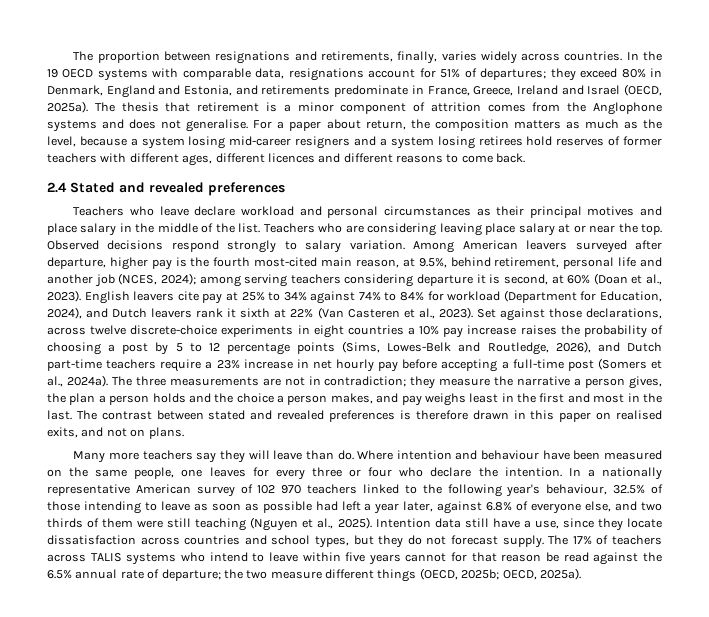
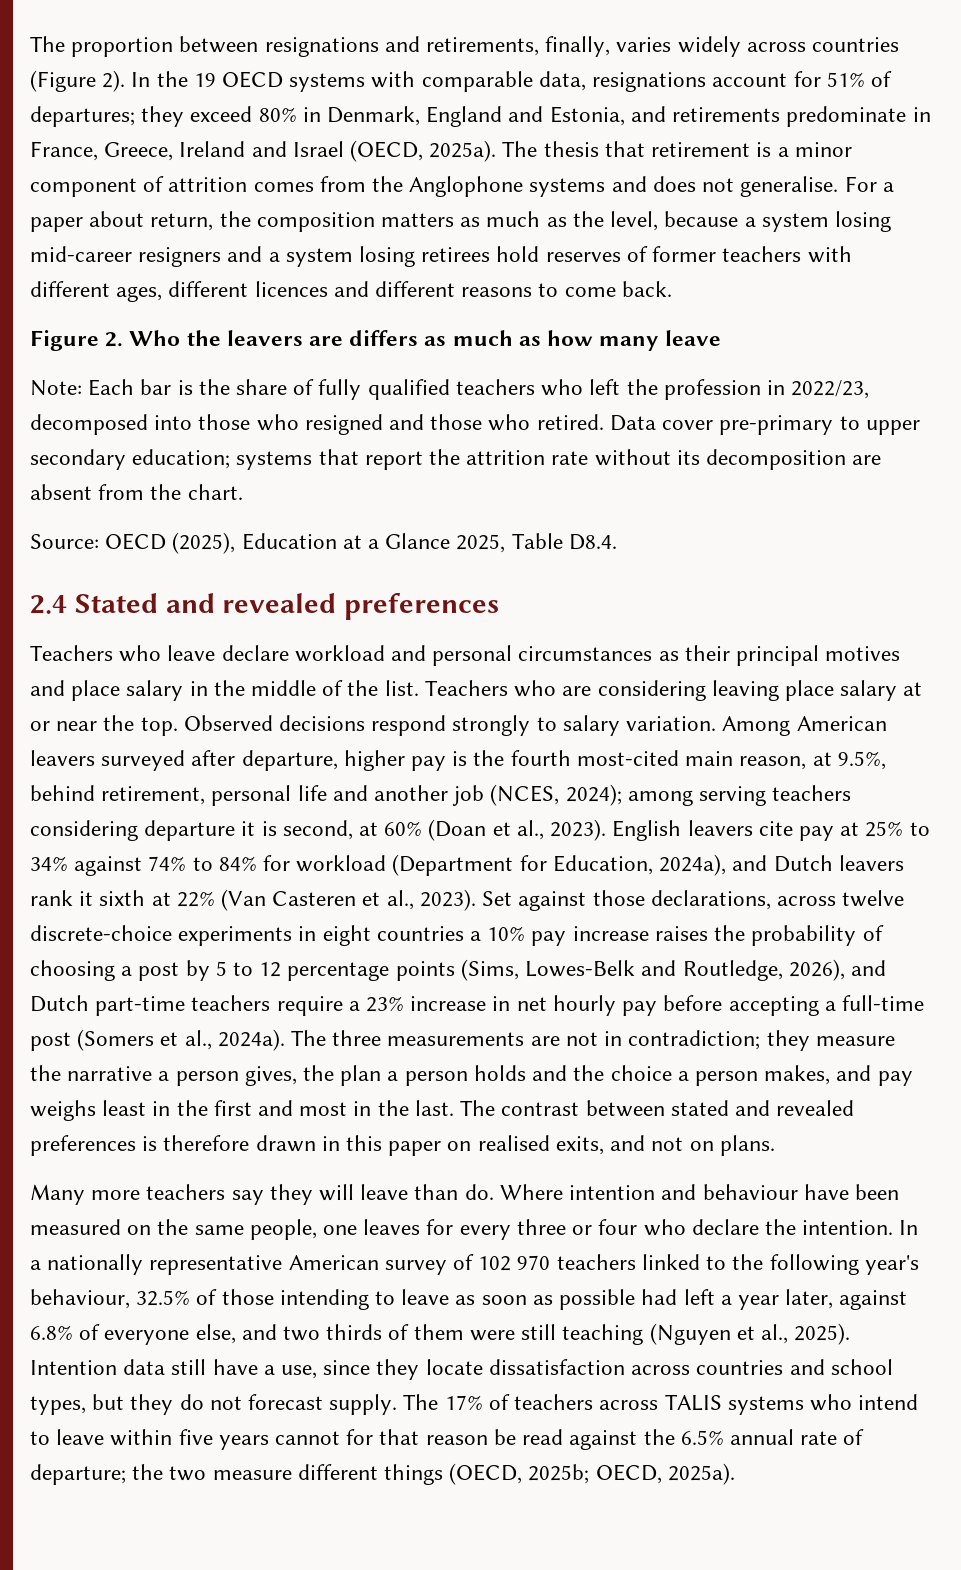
- The proportion between resignations and retirements, finally, varies widely across countries.
+ The proportion between resignations and retirements, finally, varies widely across countries (Figure 2).
+ Figure 2. Who the leavers are differs as much as how many leave
+ Note: Each bar is the share of fully qualified teachers who left the profession in 2022/23, decomposed into those who resigned and those who retired. Data cover pre-primary to upper secondary education; systems that report the attrition rate without its decomposition are absent from the chart.
+ Source: OECD (2025), Education at a Glance 2025, Table D8.4.
- English leavers cite pay at 25% to 34% against 74% to 84% for workload (Department for Education, 2024), and Dutch leavers rank it sixth at 22% (Van Casteren et al., 2023).
+ English leavers cite pay at 25% to 34% against 74% to 84% for workload (Department for Education, 2024a), and Dutch leavers rank it sixth at 22% (Van Casteren et al., 2023).

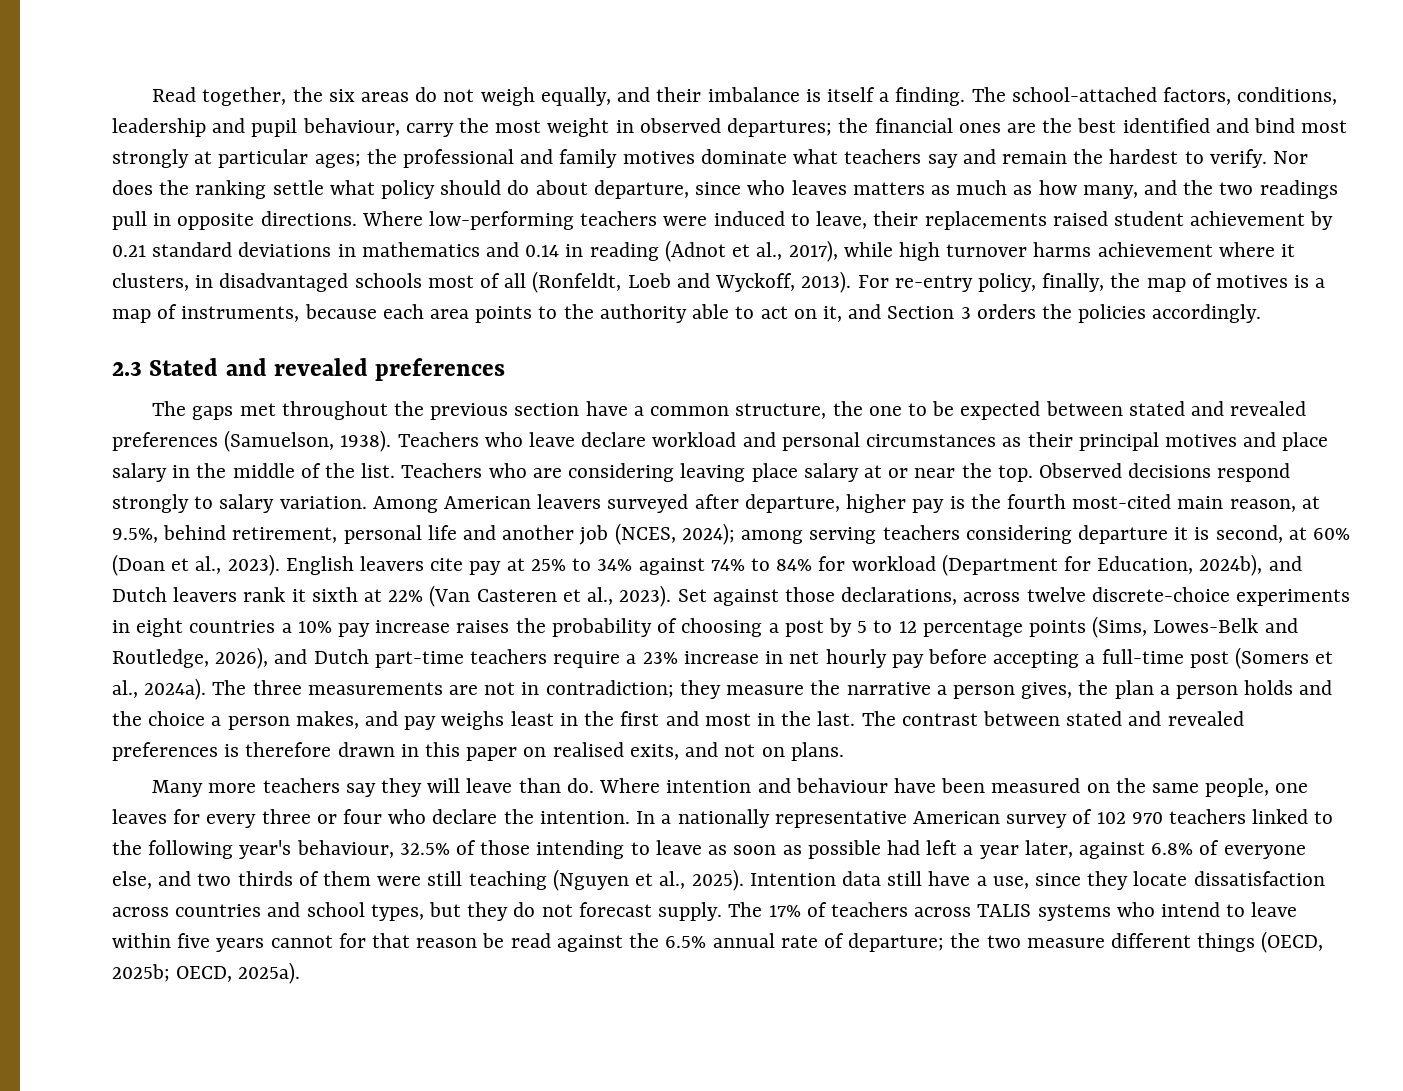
- The proportion between resignations and retirements, finally, varies widely across countries (Figure 2). In the 19 OECD systems with comparable data, resignations account for 51% of departures; they exceed 80% in Denmark, England and Estonia, and retirements predominate in France, Greece, Ireland and Israel (OECD, 2025a). The thesis that retirement is a minor component of attrition comes from the Anglophone systems and does not generalise. For a paper about return, the composition matters as much as the level, because a system losing mid-career resigners and a system losing retirees hold reserves of former teachers with different ages, different licences and different reasons to come back.
- Figure 2. Who the leavers are differs as much as how many leave
- Note: Each bar is the share of fully qualified teachers who left the profession in 2022/23, decomposed into those who resigned and those who retired. Data cover pre-primary to upper secondary education; systems that report the attrition rate without its decomposition are absent from the chart.
- Source: OECD (2025), Education at a Glance 2025, Table D8.4.
- 2.4 Stated and revealed preferences
- Teachers who leave declare workload and personal circumstances as their principal motives and place salary in the middle of the list.
+ Read together, the six areas do not weigh equally, and their imbalance is itself a finding. The school-attached factors, conditions, leadership and pupil behaviour, carry the most weight in observed departures; the financial ones are the best identified and bind most strongly at particular ages; the professional and family motives dominate what teachers say and remain the hardest to verify. Nor does the ranking settle what policy should do about departure, since who leaves matters as much as how many, and the two readings pull in opposite directions. Where low-performing teachers were induced to leave, their replacements raised student achievement by 0.21 standard deviations in mathematics and 0.14 in reading (Adnot et al., 2017), while high turnover harms achievement where it clusters, in disadvantaged schools most of all (Ronfeldt, Loeb and Wyckoff, 2013). For re-entry policy, finally, the map of motives is a map of instruments, because each area points to the authority able to act on it, and Section 3 orders the policies accordingly.
+ 2.3 Stated and revealed preferences
+ The gaps met throughout the previous section have a common structure, the one to be expected between stated and revealed preferences (Samuelson, 1938). Teachers who leave declare workload and personal circumstances as their principal motives and place salary in the middle of the list.
- English leavers cite pay at 25% to 34% against 74% to 84% for workload (Department for Education, 2024a), and Dutch leavers rank it sixth at 22% (Van Casteren et al., 2023).
+ English leavers cite pay at 25% to 34% against 74% to 84% for workload (Department for Education, 2024b), and Dutch leavers rank it sixth at 22% (Van Casteren et al., 2023).

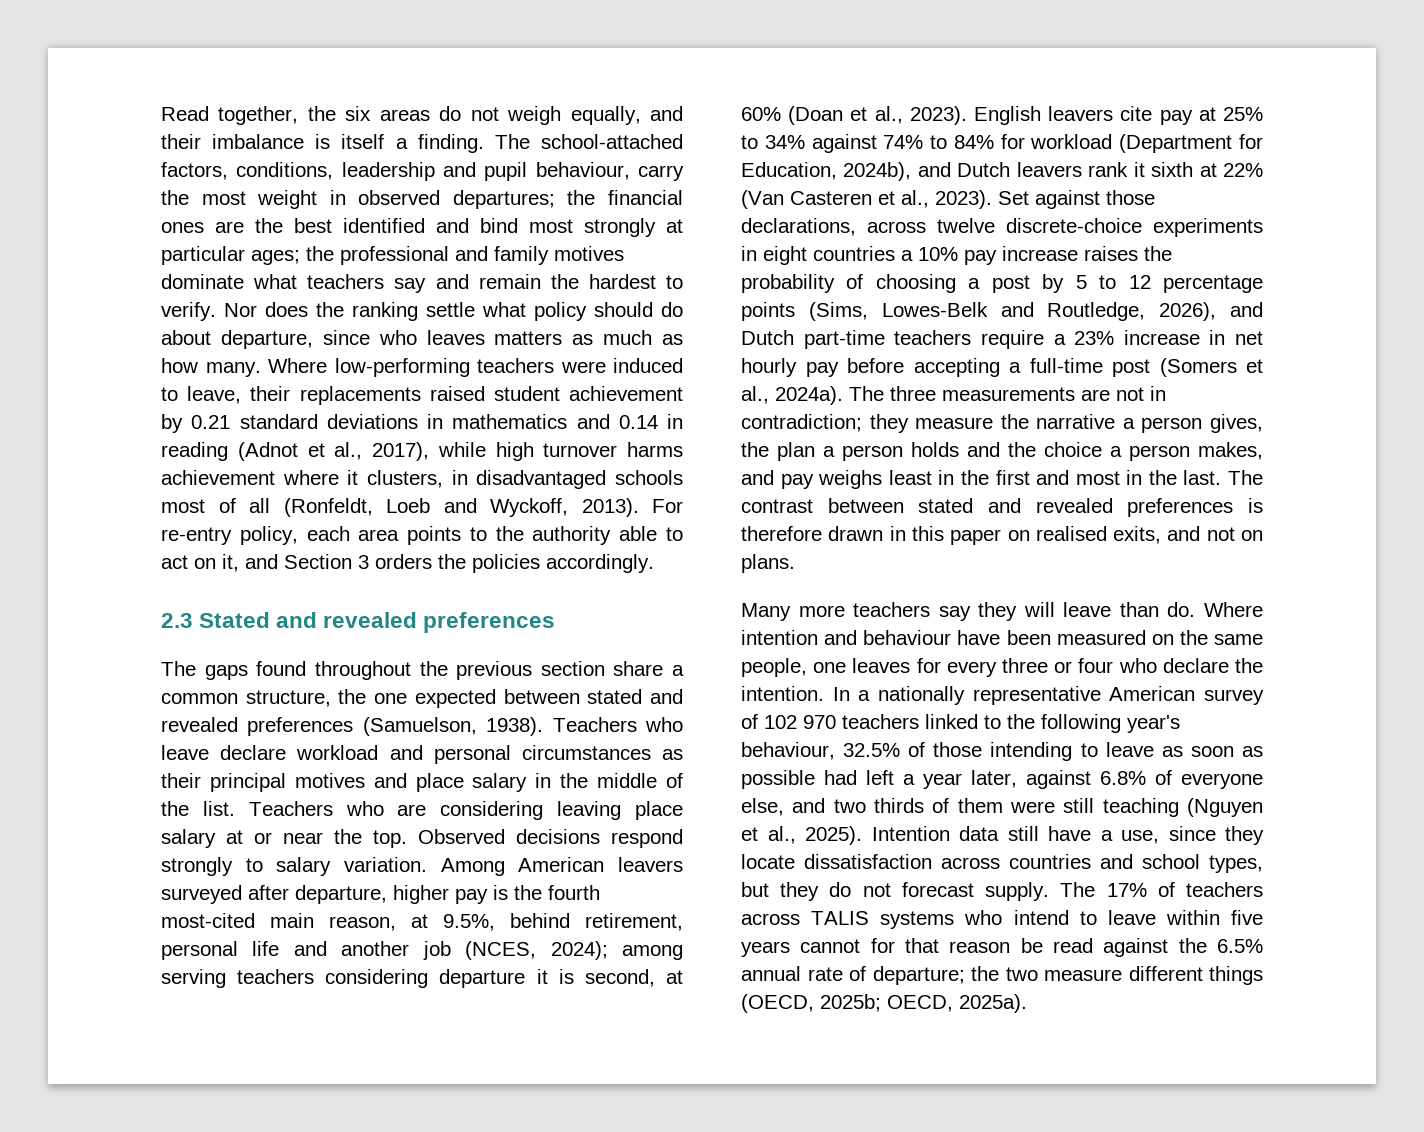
- Nor does the ranking settle what policy should do about departure, since who leaves matters as much as how many, and the two readings pull in opposite directions.
+ Nor does the ranking settle what policy should do about departure, since who leaves matters as much as how many.
- For re-entry policy, finally, the map of motives is a map of instruments, because each area points to the authority able to act on it, and Section 3 orders the policies accordingly.
+ For re-entry policy, each area points to the authority able to act on it, and Section 3 orders the policies accordingly.
- The gaps met throughout the previous section have a common structure, the one to be expected between stated and revealed preferences (Samuelson, 1938).
+ The gaps found throughout the previous section share a common structure, the one expected between stated and revealed preferences (Samuelson, 1938).

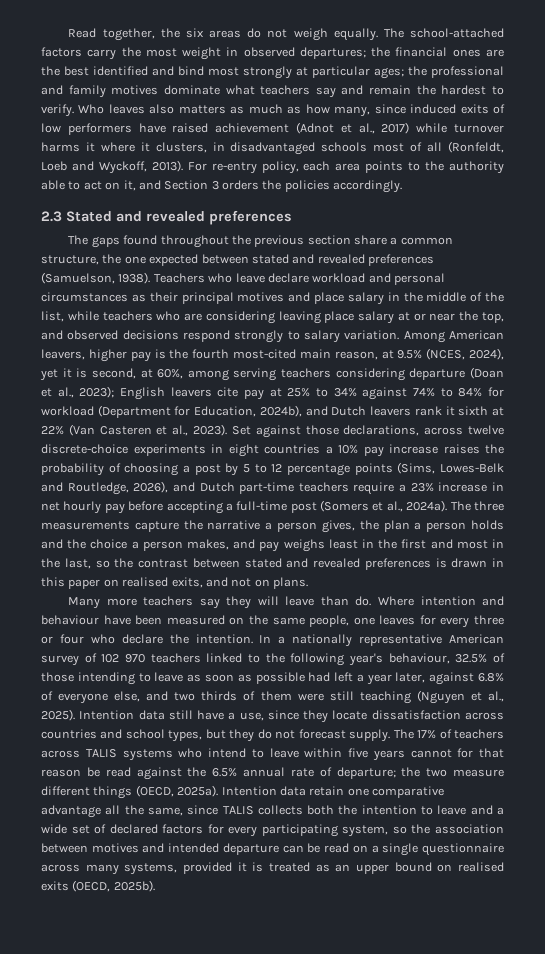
- Read together, the six areas do not weigh equally, and their imbalance is itself a finding. The school-attached factors, conditions, leadership and pupil behaviour, carry the most weight in observed departures; the financial ones are the best identified and bind most strongly at particular ages; the professional and family motives dominate what teachers say and remain the hardest to verify.
+ Read together, the six areas do not weigh equally. The school-attached factors carry the most weight in observed departures; the financial ones are the best identified and bind most strongly at particular ages; the professional and family motives dominate what teachers say and remain the hardest to verify.
- Nor does the ranking settle what policy should do about departure, since who leaves matters as much as how many. Where low-performing teachers were induced to leave, their replacements raised student achievement by 0.21 standard deviations in mathematics and 0.14 in reading (Adnot et al., 2017), while high turnover harms achievement where it clusters, in disadvantaged schools most of all (Ronfeldt, Loeb and Wyckoff, 2013).
+ Who leaves also matters as much as how many, since induced exits of low performers have raised achievement (Adnot et al., 2017) while turnover harms it where it clusters, in disadvantaged schools most of all (Ronfeldt, Loeb and Wyckoff, 2013).
- Teachers who leave declare workload and personal circumstances as their principal motives and place salary in the middle of the list. Teachers who are considering leaving place salary at or near the top. Observed decisions respond strongly to salary variation.
+ Teachers who leave declare workload and personal circumstances as their principal motives and place salary in the middle of the list, while teachers who are considering leaving place salary at or near the top, and observed decisions respond strongly to salary variation.
- Among American leavers surveyed after departure, higher pay is the fourth most-cited main reason, at 9.5%, behind retirement, personal life and another job (NCES, 2024); among serving teachers considering departure it is second, at 60% (Doan et al., 2023). English leavers cite pay at 25% to 34% against 74% to 84% for workload (Department for Education, 2024b), and Dutch leavers rank it sixth at 22% (Van Casteren et al., 2023).
+ Among American leavers, higher pay is the fourth most-cited main reason, at 9.5% (NCES, 2024), yet it is second, at 60%, among serving teachers considering departure (Doan et al., 2023); English leavers cite pay at 25% to 34% against 74% to 84% for workload (Department for Education, 2024b), and Dutch leavers rank it sixth at 22% (Van Casteren et al., 2023).
- The three measurements are not in contradiction; they measure the narrative a person gives, the plan a person holds and the choice a person makes, and pay weighs least in the first and most in the last. The contrast between stated and revealed preferences is therefore drawn in this paper on realised exits, and not on plans.
+ The three measurements capture the narrative a person gives, the plan a person holds and the choice a person makes, and pay weighs least in the first and most in the last, so the contrast between stated and revealed preferences is drawn in this paper on realised exits, and not on plans.
- The 17% of teachers across TALIS systems who intend to leave within five years cannot for that reason be read against the 6.5% annual rate of departure; the two measure different things (OECD, 2025b; OECD, 2025a).
+ The 17% of teachers across TALIS systems who intend to leave within five years cannot for that reason be read against the 6.5% annual rate of departure; the two measure different things (OECD, 2025a). Intention data retain one comparative advantage all the same, since TALIS collects both the intention to leave and a wide set of declared factors for every participating system, so the association between motives and intended departure can be read on a single questionnaire across many systems, provided it is treated as an upper bound on realised exits (OECD, 2025b).

